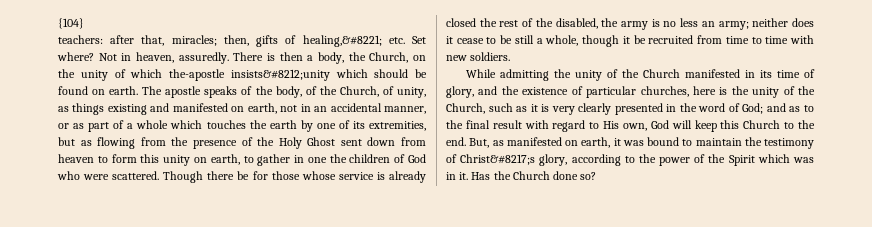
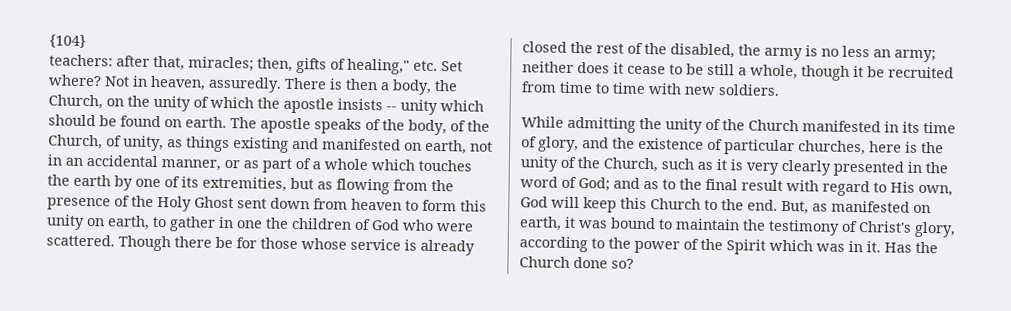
- teachers: after that, miracles; then, gifts of healing,&#8221; etc. Set where?
+ teachers: after that, miracles; then, gifts of healing," etc. Set where?
- There is then a body, the Church, on the unity of which the-apostle insists&#8212;unity which should be found on earth.
+ There is then a body, the Church, on the unity of which the apostle insists -- unity which should be found on earth.
- But, as manifested on earth, it was bound to maintain the testimony of Christ&#8217;s glory, according to the power of the Spirit which was in it.
+ But, as manifested on earth, it was bound to maintain the testimony of Christ's glory, according to the power of the Spirit which was in it.

